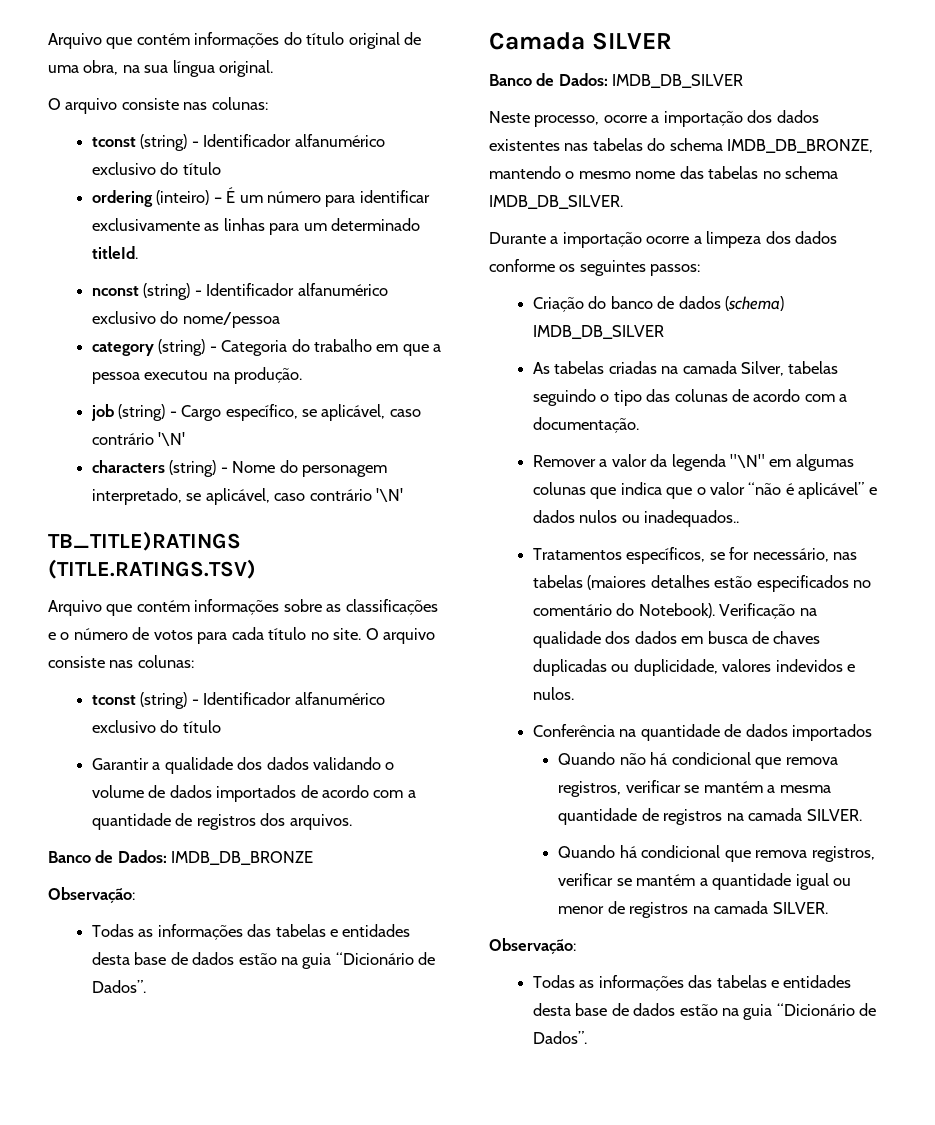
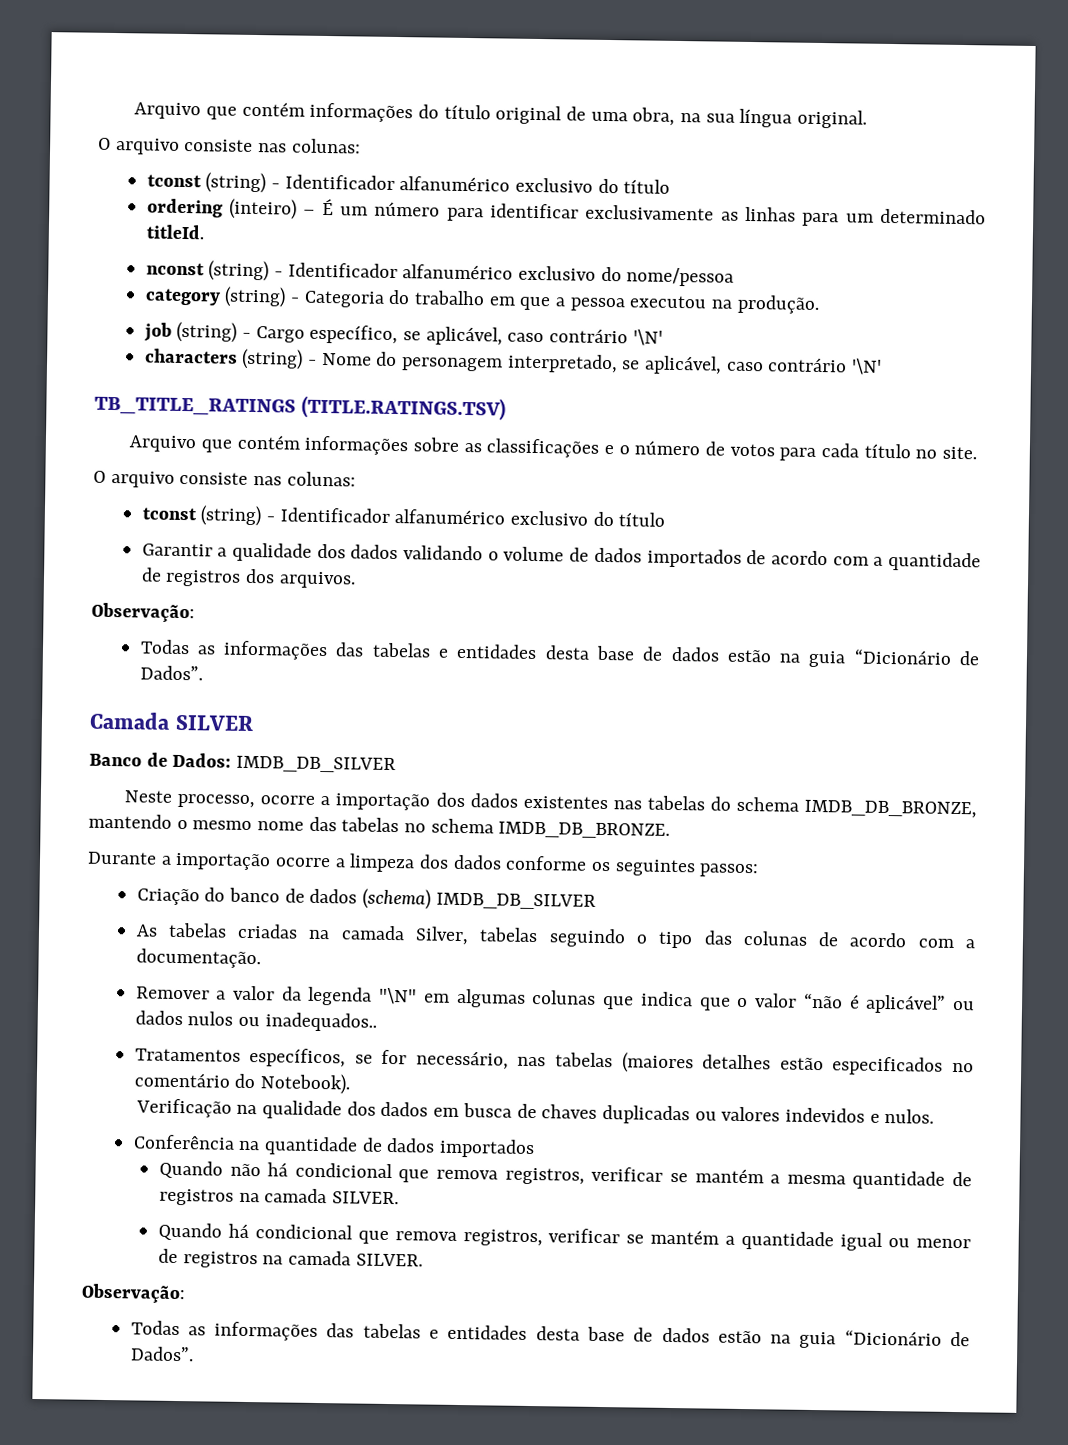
- TB_TITLE)RATINGS (TITLE.RATINGS.TSV)
+ TB_TITLE_RATINGS (TITLE.RATINGS.TSV)
- Arquivo que contém informações sobre as classificações e o número de votos para cada título no site. O arquivo consiste nas colunas:
+ Arquivo que contém informações sobre as classificações e o número de votos para cada título no site.
+ O arquivo consiste nas colunas:
- Banco de Dados: IMDB_DB_BRONZE
- Neste processo, ocorre a importação dos dados existentes nas tabelas do schema IMDB_DB_BRONZE, mantendo o mesmo nome das tabelas no schema IMDB_DB_SILVER.
+ Neste processo, ocorre a importação dos dados existentes nas tabelas do schema IMDB_DB_BRONZE, mantendo o mesmo nome das tabelas no schema IMDB_DB_BRONZE.
- Remover a valor da legenda "\N" em algumas colunas que indica que o valor “não é aplicável” e dados nulos ou inadequados..
+ Remover a valor da legenda "\N" em algumas colunas que indica que o valor “não é aplicável” ou dados nulos ou inadequados..
- Tratamentos específicos, se for necessário, nas tabelas (maiores detalhes estão especificados no comentário do Notebook). Verificação na qualidade dos dados em busca de chaves duplicadas ou duplicidade, valores indevidos e nulos.
+ Tratamentos específicos, se for necessário, nas tabelas (maiores detalhes estão especificados no comentário do Notebook).
+ Verificação na qualidade dos dados em busca de chaves duplicadas ou valores indevidos e nulos.

